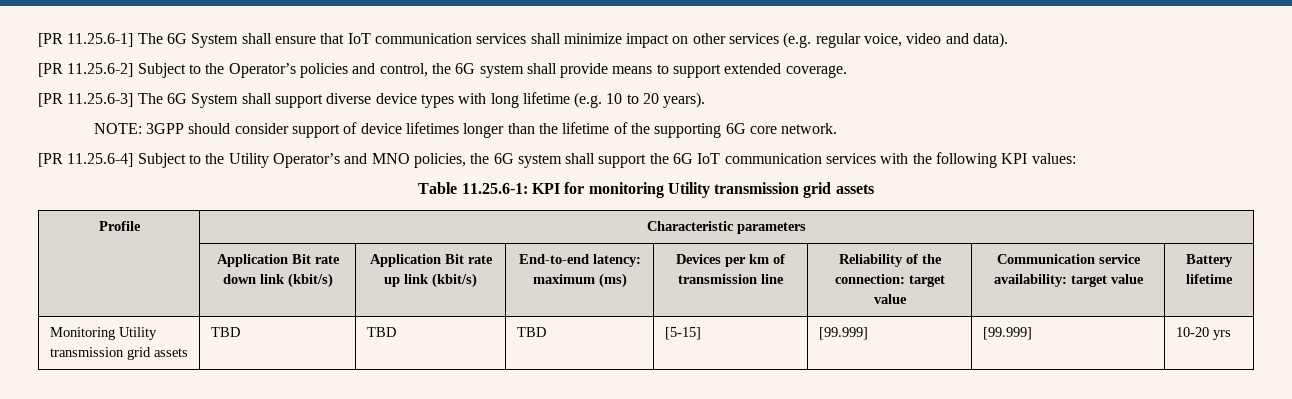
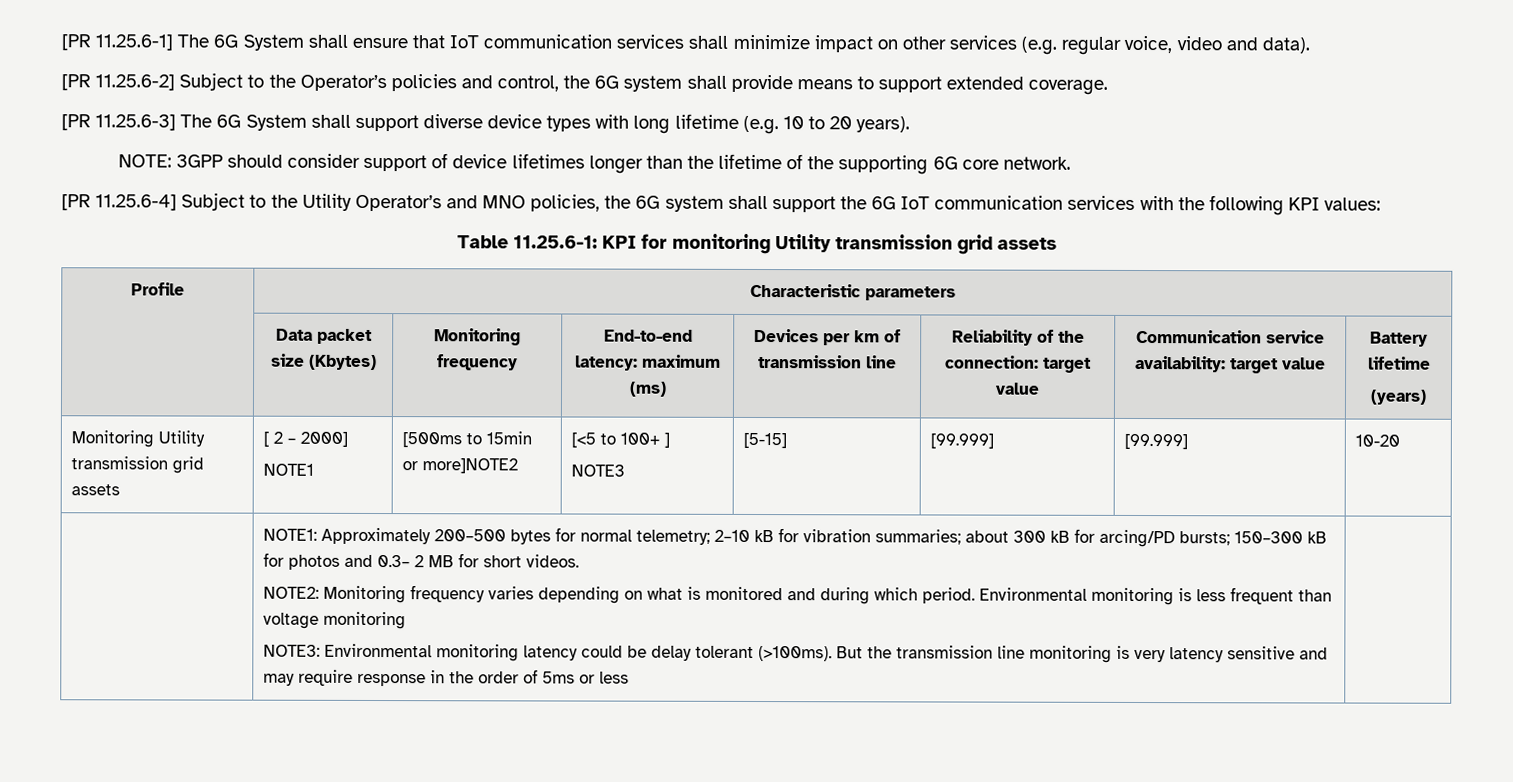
- | Application Bit rate down link (kbit/s) | Application Bit rate up link (kbit/s) | End-to-end latency: maximum (ms) | Devices per km of transmission line | Reliability of the connection: target value | Communication service availability: target value | Battery lifetime
+ | Data packet size (Kbytes) | Monitoring frequency | End-to-end latency: maximum (ms) | Devices per km of transmission line | Reliability of the connection: target value | Communication service availability: target value | Battery lifetime
+ (years)
- Monitoring Utility transmission grid assets | TBD | TBD | TBD | [5-15] | [99.999] | [99.999] | 10-20 yrs
+ Monitoring Utility transmission grid assets | [ 2 – 2000]
+ NOTE1 | [500ms to 15min or more]NOTE2 | [<5 to 100+ ]
+ NOTE3 | [5-15] | [99.999] | [99.999] | 10-20
+ | NOTE1: Approximately 200–500 bytes for normal telemetry; 2–10 kB for vibration summaries; about 300 kB for arcing/PD bursts; 150–300 kB for photos and 0.3– 2 MB for short videos.
+ NOTE2: Monitoring frequency varies depending on what is monitored and during which period. Environmental monitoring is less frequent than voltage monitoring
+ NOTE3: Environmental monitoring latency could be delay tolerant (>100ms). But the transmission line monitoring is very latency sensitive and may require response in the order of 5ms or less

